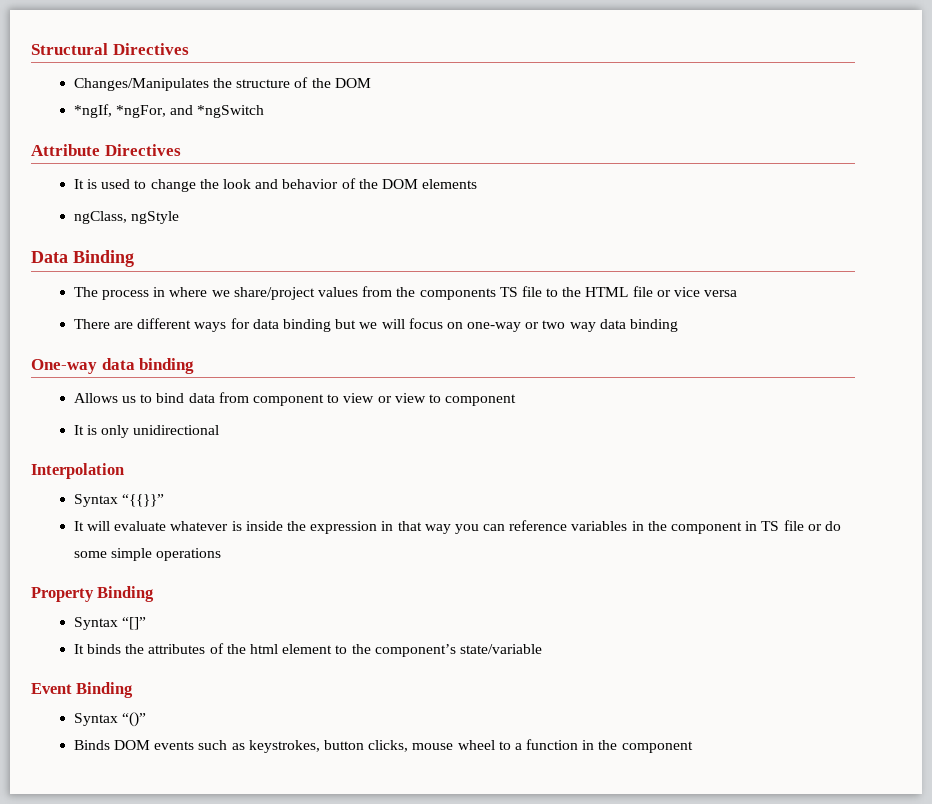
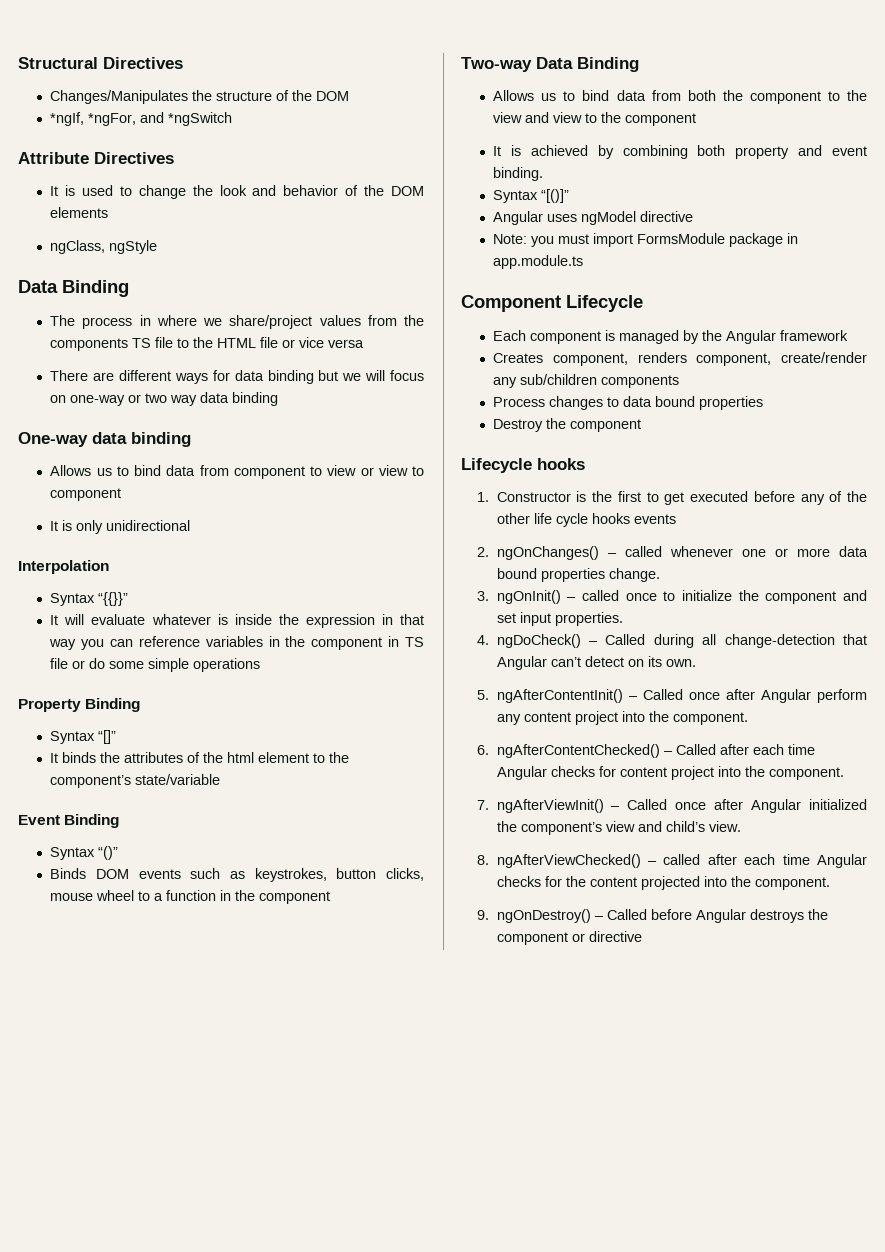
+ Two-way Data Binding
+ Allows us to bind data from both the component to the view and view to the component
+ It is achieved by combining both property and event binding.
+ Syntax “[()]”
+ Angular uses ngModel directive
+ Note: you must import FormsModule package in app.module.ts
+ Component Lifecycle
+ Each component is managed by the Angular framework
+ Creates component, renders component, create/render any sub/children components
+ Process changes to data bound properties
+ Destroy the component
+ Lifecycle hooks
+ 1. Constructor is the first to get executed before any of the other life cycle hooks events
+ 2. ngOnChanges() – called whenever one or more data bound properties change.
+ 3. ngOnInit() – called once to initialize the component and set input properties.
+ 4. ngDoCheck() – Called during all change-detection that Angular can’t detect on its own.
+ 5. ngAfterContentInit() – Called once after Angular perform any content project into the component.
+ 6. ngAfterContentChecked() – Called after each time Angular checks for content project into the component.
+ 7. ngAfterViewInit() – Called once after Angular initialized the component’s view and child’s view.
+ 8. ngAfterViewChecked() – called after each time Angular checks for the content projected into the component.
+ 9. ngOnDestroy() – Called before Angular destroys the component or directive

